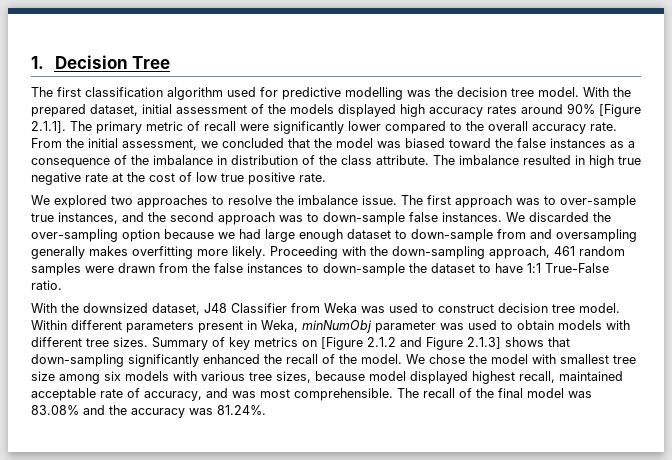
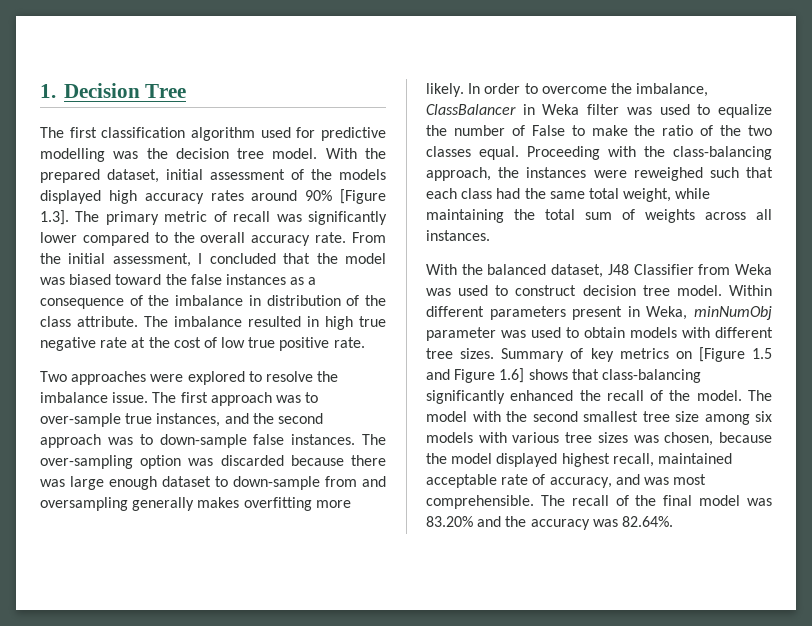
- With the prepared dataset, initial assessment of the models displayed high accuracy rates around 90% [Figure 2.1.1]. The primary metric of recall were significantly lower compared to the overall accuracy rate.
+ With the prepared dataset, initial assessment of the models displayed high accuracy rates around 90% [Figure 1.3]. The primary metric of recall was significantly lower compared to the overall accuracy rate.
- From the initial assessment, we concluded that the model was biased toward the false instances as a consequence of the imbalance in distribution of the class attribute.
+ From the initial assessment, I concluded that the model was biased toward the false instances as a consequence of the imbalance in distribution of the class attribute.
- We explored two approaches to resolve the imbalance issue.
+ Two approaches were explored to resolve the imbalance issue.
- We discarded the over-sampling option because we had large enough dataset to down-sample from and oversampling generally makes overfitting more likely.
+ The over-sampling option was discarded because there was large enough dataset to down-sample from and oversampling generally makes overfitting more likely.
- Proceeding with the down-sampling approach, 461 random samples were drawn from the false instances to down-sample the dataset to have 1:1 True-False ratio.
- With the downsized dataset, J48 Classifier from Weka was used to construct decision tree model.
+ In order to overcome the imbalance, ClassBalancer in Weka filter was used to equalize the number of False to make the ratio of the two classes equal. Proceeding with the class-balancing approach, the instances were reweighed such that each class had the same total weight, while maintaining the total sum of weights across all instances.
+ With the balanced dataset, J48 Classifier from Weka was used to construct decision tree model.
- Summary of key metrics on [Figure 2.1.2 and Figure 2.1.3] shows that down-sampling significantly enhanced the recall of the model.
+ Summary of key metrics on [Figure 1.5 and Figure 1.6] shows that class-balancing significantly enhanced the recall of the model.
- We chose the model with smallest tree size among six models with various tree sizes, because model displayed highest recall, maintained acceptable rate of accuracy, and was most comprehensible.
+ The model with the second smallest tree size among six models with various tree sizes was chosen, because the model displayed highest recall, maintained acceptable rate of accuracy, and was most comprehensible.
- The recall of the final model was 83.08% and the accuracy was 81.24%.
+ The recall of the final model was 83.20% and the accuracy was 82.64%.

